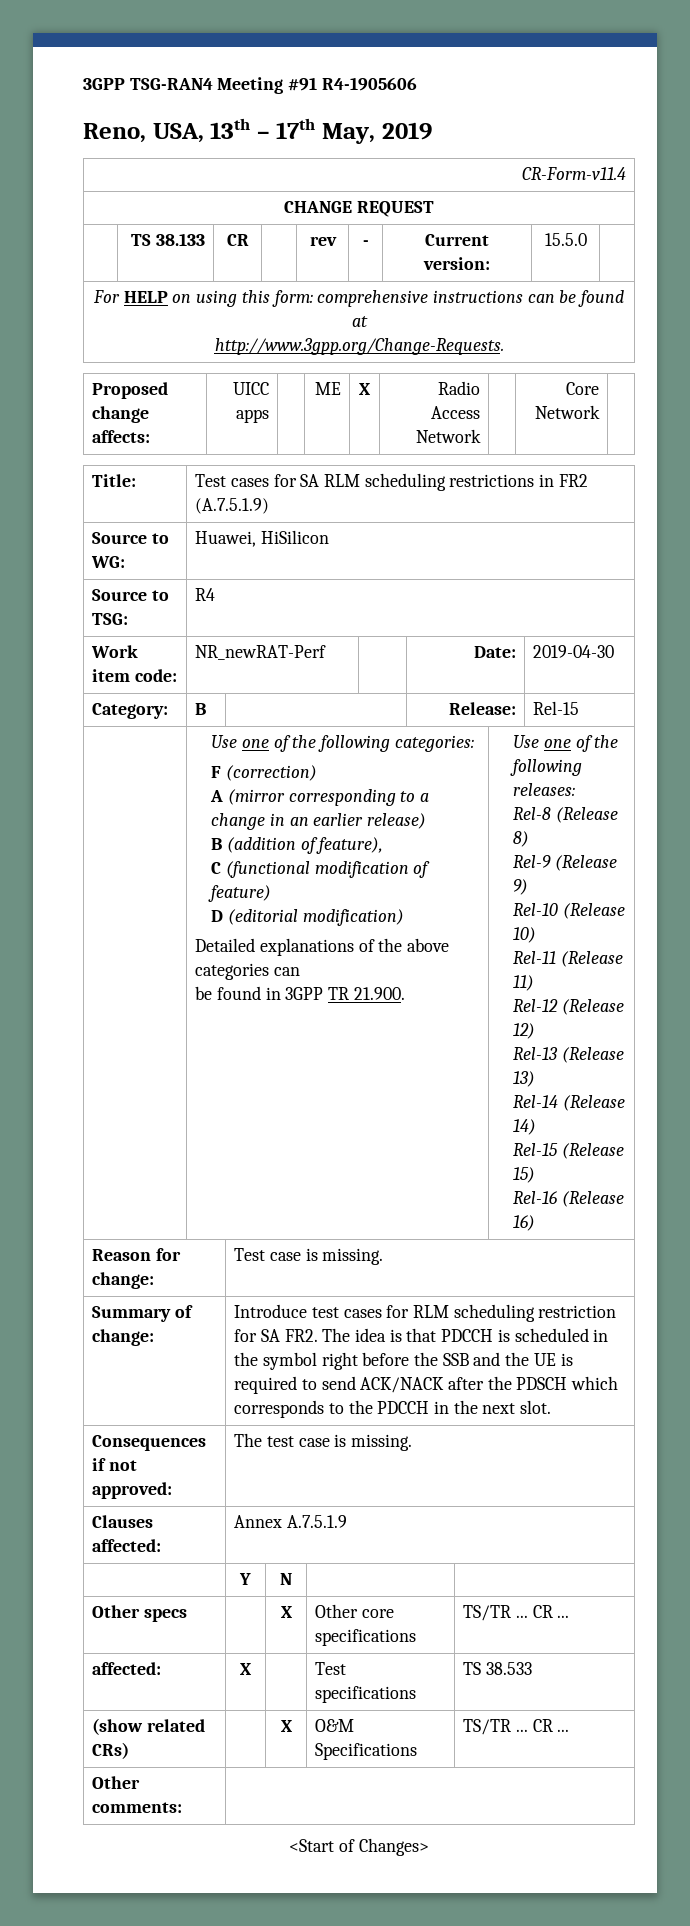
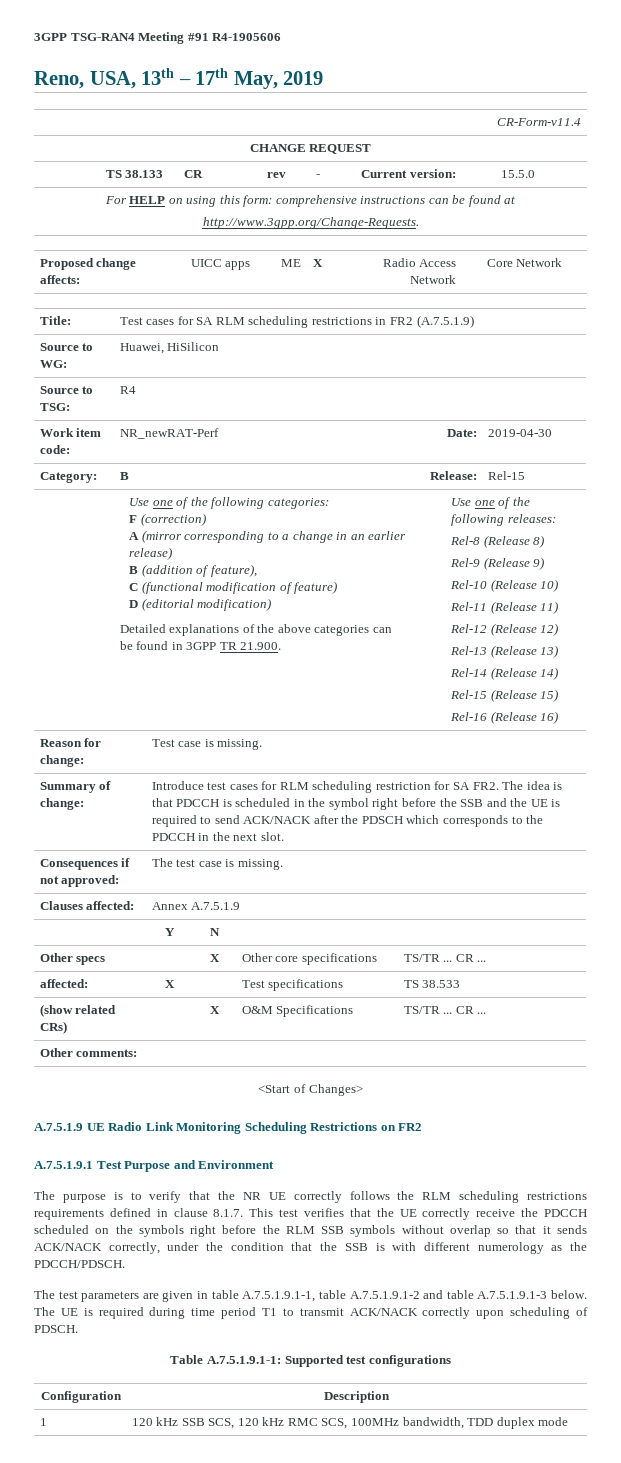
+ A.7.5.1.9 UE Radio Link Monitoring Scheduling Restrictions on FR2
+ A.7.5.1.9.1 Test Purpose and Environment
+ The purpose is to verify that the NR UE correctly follows the RLM scheduling restrictions requirements defined in clause 8.1.7. This test verifies that the UE correctly receive the PDCCH scheduled on the symbols right before the RLM SSB symbols without overlap so that it sends ACK/NACK correctly, under the condition that the SSB is with different numerology as the PDCCH/PDSCH.
+ The test parameters are given in table A.7.5.1.9.1-1, table A.7.5.1.9.1-2 and table A.7.5.1.9.1-3 below. The UE is required during time period T1 to transmit ACK/NACK correctly upon scheduling of PDSCH.
+ Table A.7.5.1.9.1-1: Supported test configurations
+ Configuration | Description
+ 1 | 120 kHz SSB SCS, 120 kHz RMC SCS, 100MHz bandwidth, TDD duplex mode

